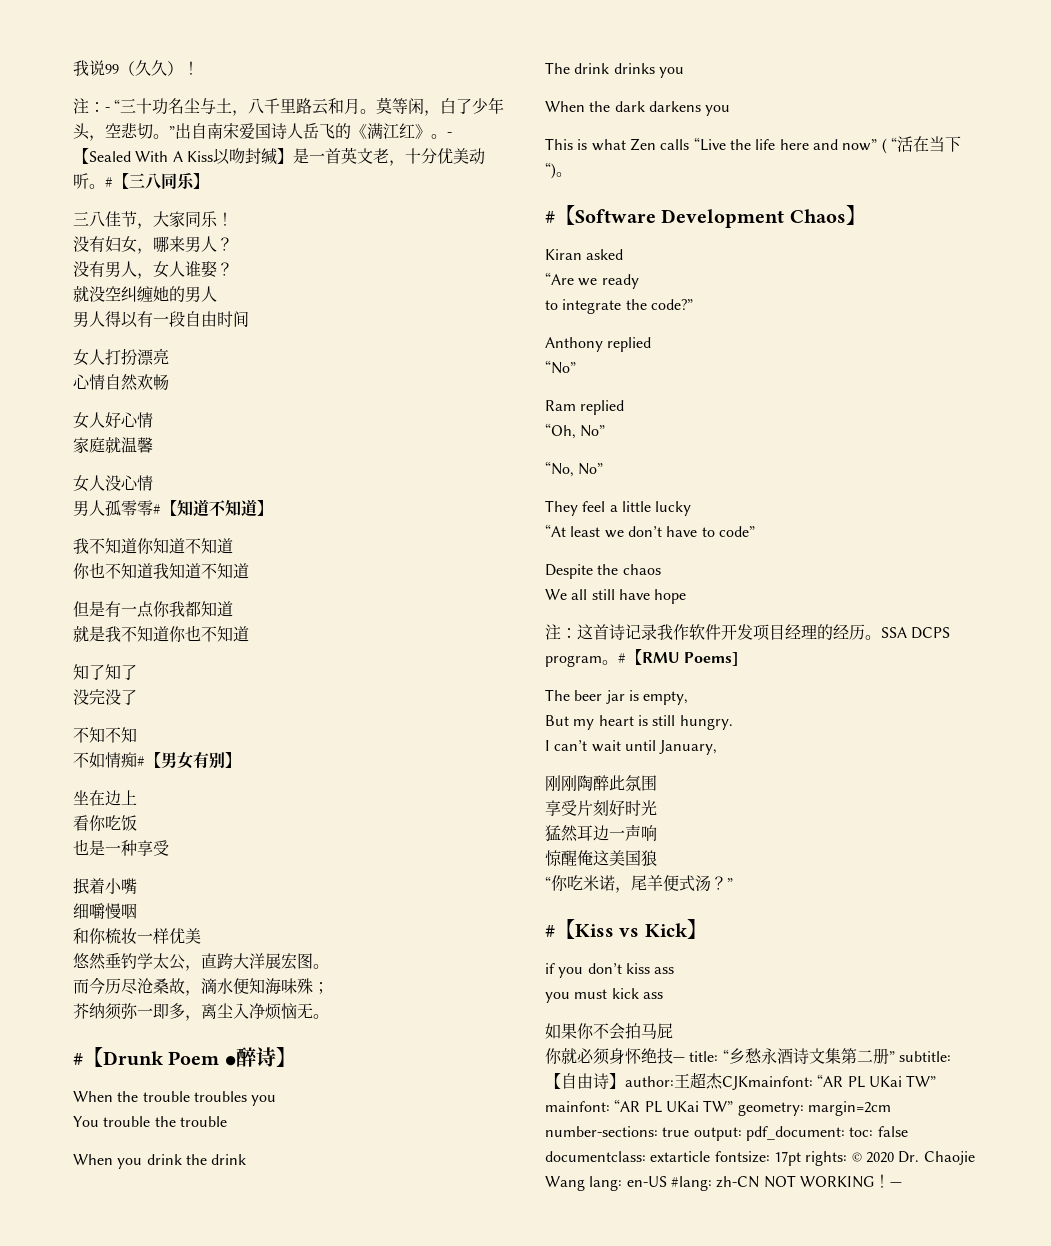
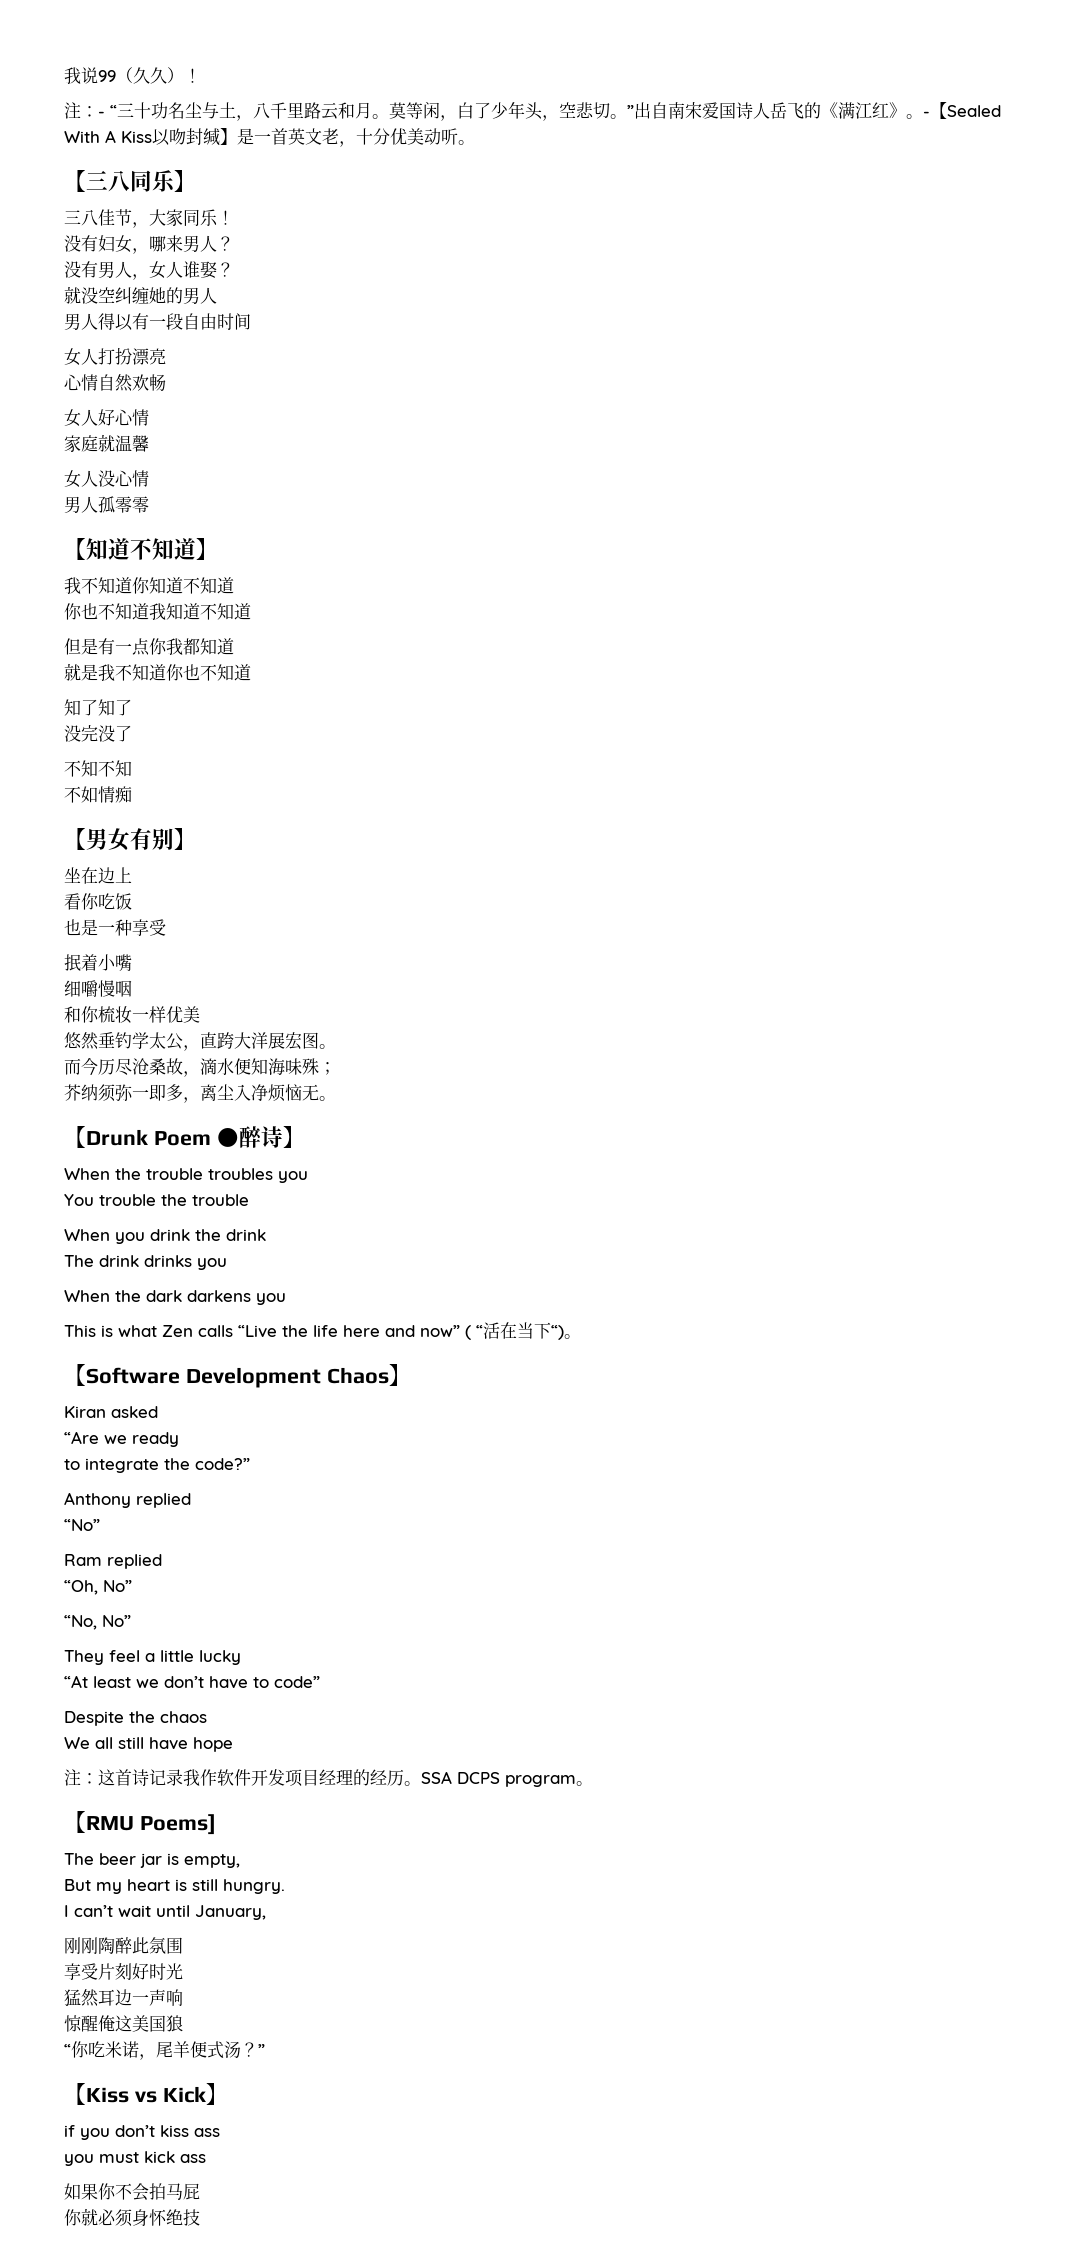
- -【Sealed With A Kiss以吻封缄】是一首英文老，十分优美动听。#【三八同乐】
+ -【Sealed With A Kiss以吻封缄】是一首英文老，十分优美动听。
+ 【三八同乐】
- 男人孤零零#【知道不知道】
+ 男人孤零零
+ 【知道不知道】
- 不如情痴#【男女有别】
+ 不如情痴
+ 【男女有别】
- #【Drunk Poem ●醉诗】
+ 【Drunk Poem ●醉诗】
- #【Software Development Chaos】
+ 【Software Development Chaos】
- SSA DCPS program。#【RMU Poems]
+ SSA DCPS program。
+ 【RMU Poems]
- #【Kiss vs Kick】
+ 【Kiss vs Kick】
- 你就必须身怀绝技— title: “乡愁永酒诗文集第二册” subtitle:【自由诗】author:王超杰CJKmainfont: “AR PL UKai TW” mainfont: “AR PL UKai TW” geometry: margin=2cm number-sections: true output: pdf_document: toc: false documentclass: extarticle fontsize: 17pt rights: © 2020 Dr. Chaojie Wang lang: en-US #lang: zh-CN NOT WORKING！—
+ 你就必须身怀绝技

